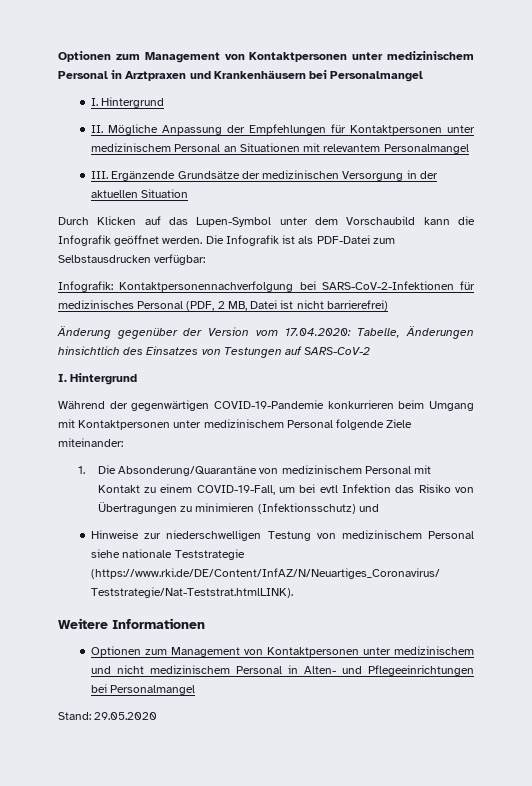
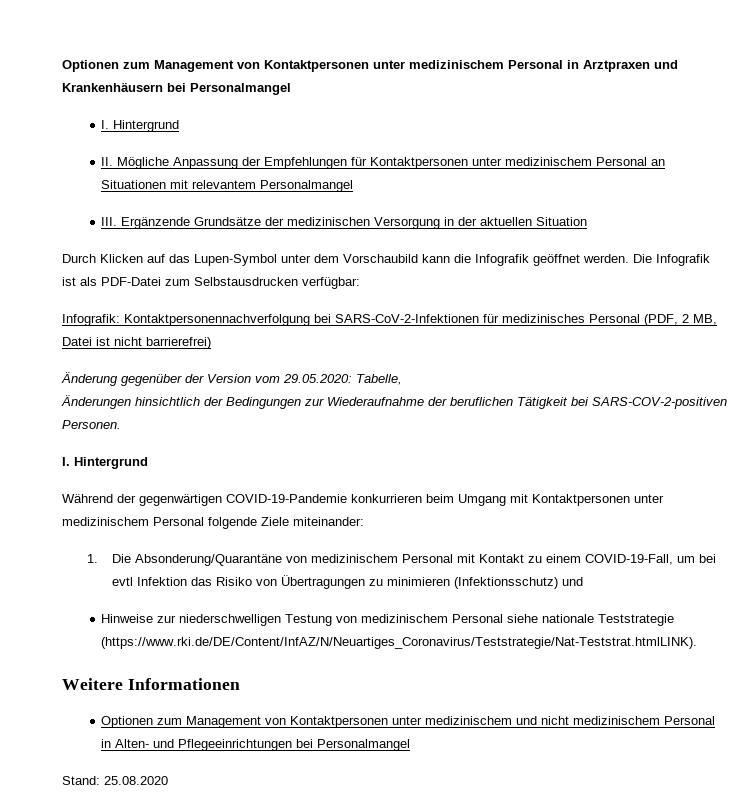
- Änderung gegenüber der Version vom 17.04.2020: Tabelle, Änderungen hinsichtlich des Einsatzes von Testungen auf SARS-CoV-2
+ Änderung gegenüber der Version vom 29.05.2020: Tabelle,
+ Änderungen hinsichtlich der Bedingungen zur Wiederaufnahme der beruflichen Tätigkeit bei SARS-COV-2-positiven Personen.
- Stand: 29.05.2020
+ Stand: 25.08.2020

